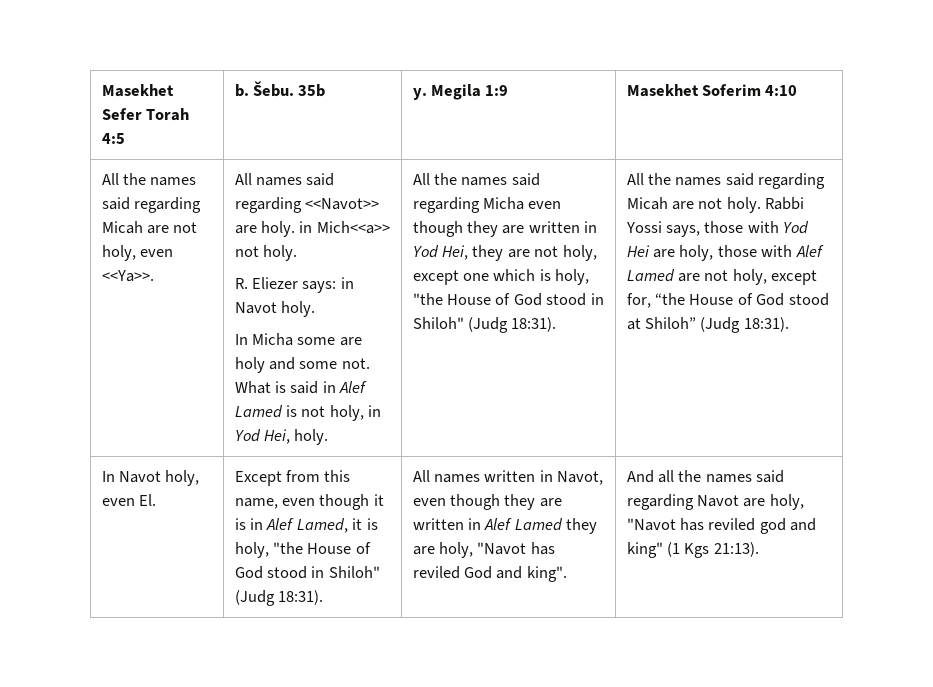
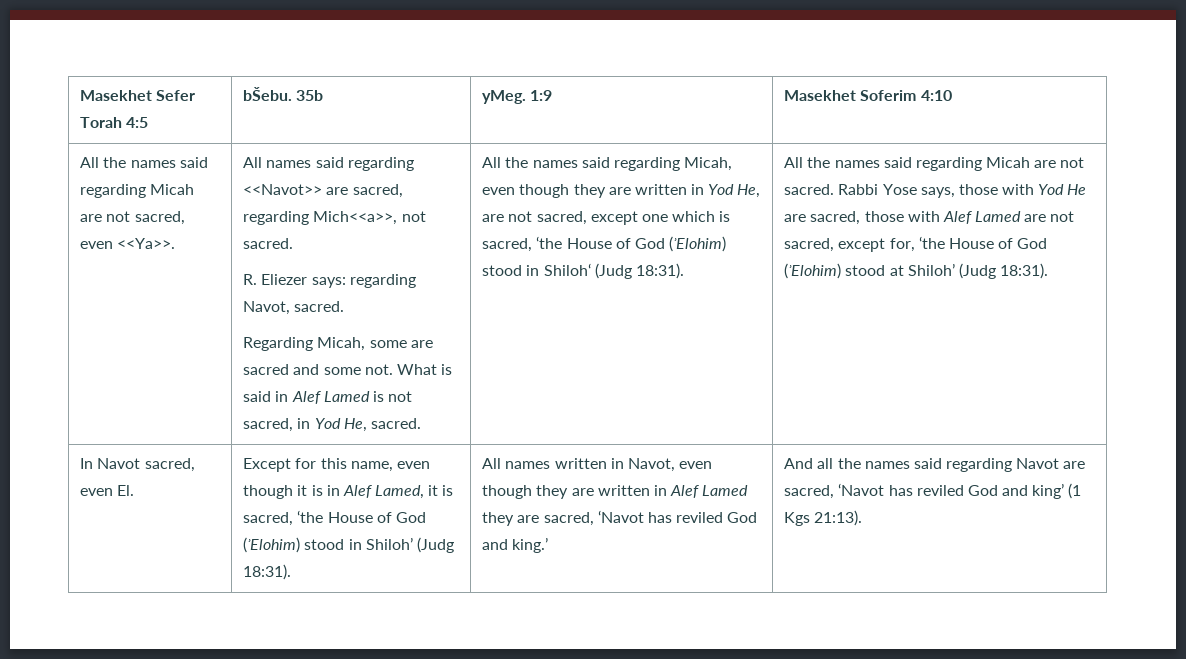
- Masekhet Sefer Torah 4:5 | b. Šebu. 35b | y. Megila 1:9 | Masekhet Soferim 4:10
+ Masekhet Sefer Torah 4:5 | bŠebu. 35b | yMeg. 1:9 | Masekhet Soferim 4:10
- All the names said regarding Micah are not holy, even <<Ya>>.
+ All the names said regarding Micah are not sacred, even <<Ya>>.
- All names said regarding <<Navot>> are holy. in Mich<<a>> not holy.
- R. Eliezer says: in Navot holy.
- In Micha some are holy and some not.
+ All names said regarding <<Navot>> are sacred, regarding Mich<<a>>, not sacred.
+ R. Eliezer says: regarding Navot, sacred.
+ Regarding Micah, some are sacred and some not.
- What is said in Alef Lamed is not holy, in Yod Hei, holy. | All the names said regarding Micha even though they are written in Yod Hei, they are not holy, except one which is holy, "the House of God stood in Shiloh" (Judg 18:31).
+ What is said in Alef Lamed is not sacred, in Yod He, sacred. | All the names said regarding Micah, even though they are written in Yod He, are not sacred, except one which is sacred, ‘the House of God (ʾElohim) stood in Shiloh‘ (Judg 18:31).
- All the names said regarding Micah are not holy. Rabbi Yossi says, those with Yod Hei are holy, those with Alef Lamed are not holy, except for, “the House of God stood at Shiloh” (Judg 18:31).
+ All the names said regarding Micah are not sacred. Rabbi Yose says, those with Yod He are sacred, those with Alef Lamed are not sacred, except for, ‘the House of God (ʾElohim) stood at Shiloh’ (Judg 18:31).
- In Navot holy, even El.
+ In Navot sacred, even El.
- Except from this name, even though it is in Alef Lamed, it is holy, "the House of God stood in Shiloh" (Judg 18:31).
+ Except for this name, even though it is in Alef Lamed, it is sacred, ‘the House of God (ʾElohim) stood in Shiloh’ (Judg 18:31).
- All names written in Navot, even though they are written in Alef Lamed they are holy, "Navot has reviled God and king".
+ All names written in Navot, even though they are written in Alef Lamed they are sacred, ‘Navot has reviled God and king.’
- And all the names said regarding Navot are holy, "Navot has reviled god and king" (1 Kgs 21:13).
+ And all the names said regarding Navot are sacred, ‘Navot has reviled God and king’ (1 Kgs 21:13).

